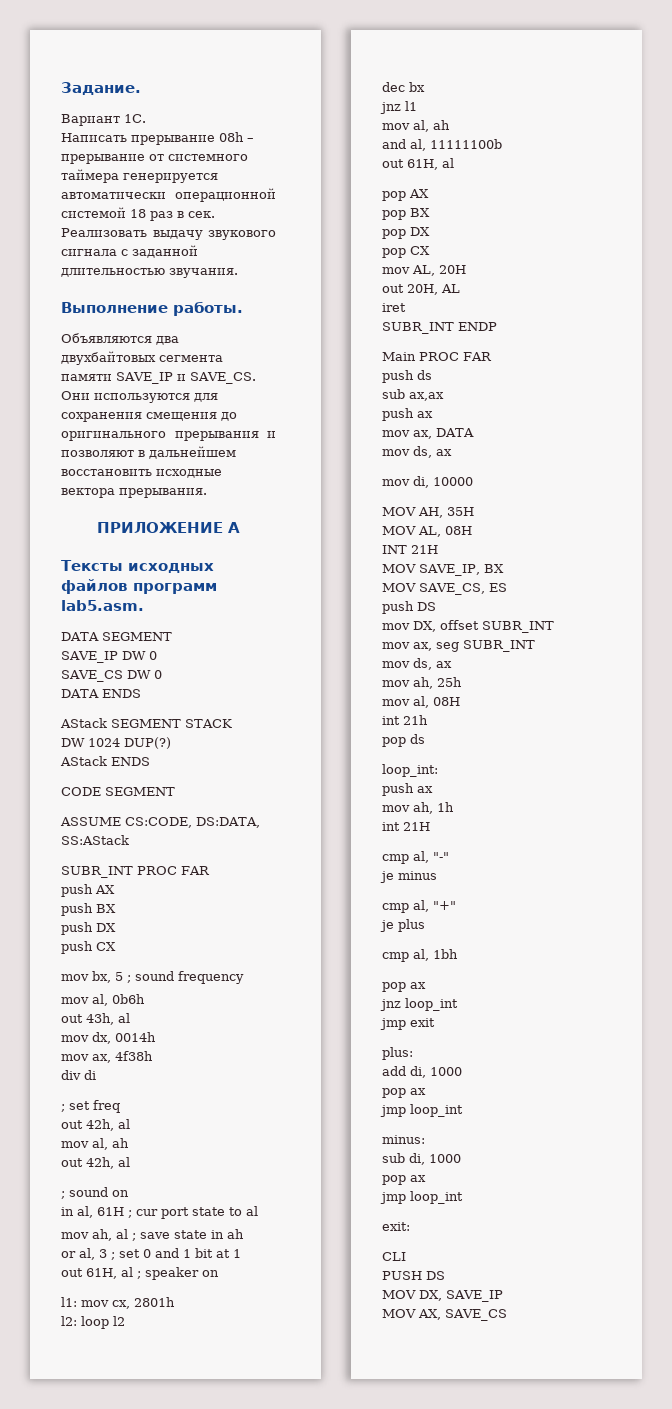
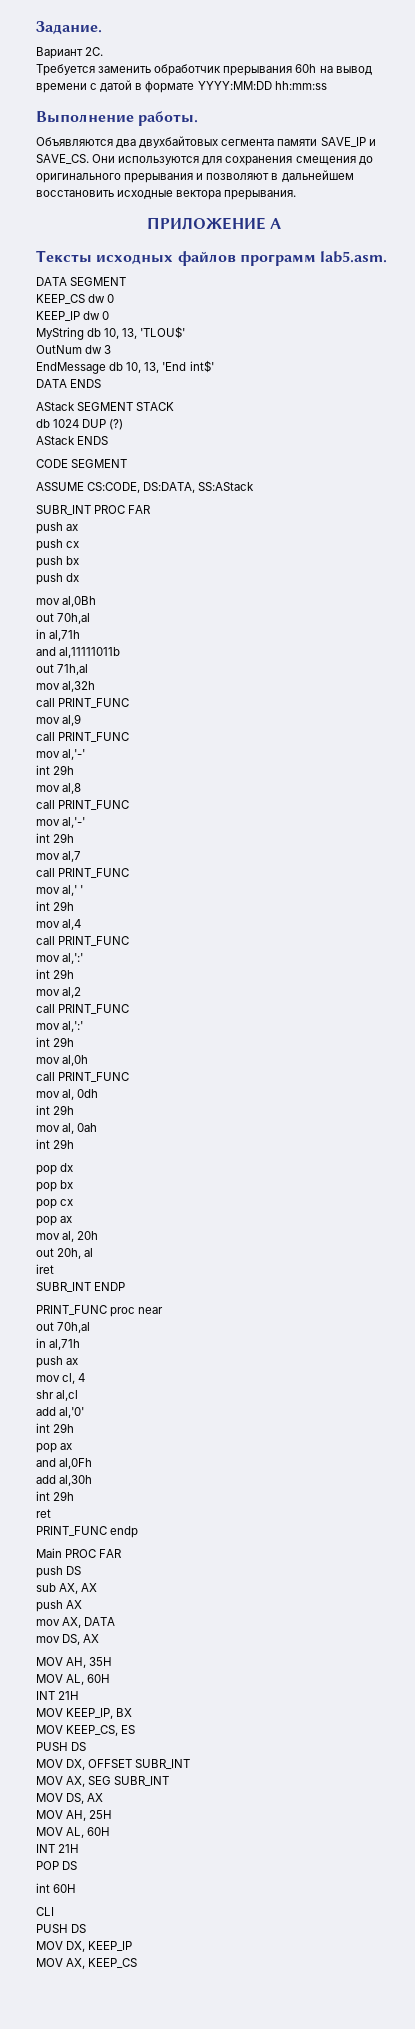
- Вариант 1С.
- Написать прерывание 08h – прерывание от системного таймера генерируется автоматически операционной системой 18 раз в сек. Реализовать выдачу звукового сигнала с заданной длительностью звучания.
+ Вариант 2C.
+ Требуется заменить обработчик прерывания 60h на вывод времени с датой в формате YYYY:MM:DD hh:mm:ss
- SAVE_IP DW 0
- SAVE_CS DW 0
+ KEEP_CS dw 0
+ KEEP_IP dw 0
+ MyString db 10, 13, 'TLOU$'
+ OutNum dw 3
+ EndMessage db 10, 13, 'End int$'
- DW 1024 DUP(?)
+ db 1024 DUP (?)
  SUBR_INT PROC FAR
- push AX
- push BX
- push DX
- push CX
- mov bx, 5 ; sound frequency
- mov al, 0b6h
- out 43h, al
- mov dx, 0014h
- mov ax, 4f38h
- div di
- ; set freq
- out 42h, al
- mov al, ah
- out 42h, al
- ; sound on
- in al, 61H ; cur port state to al
- mov ah, al ; save state in ah
- or al, 3 ; set 0 and 1 bit at 1
- out 61H, al ; speaker on
- l1: mov cx, 2801h
- l2: loop l2
- dec bx
- jnz l1
- mov al, ah
- and al, 11111100b
- out 61H, al
- pop AX
- pop BX
- pop DX
- pop CX
- mov AL, 20H
- out 20H, AL
+ push ax
+ push cx
+ push bx
+ push dx
+ mov al,0Bh
+ out 70h,al
+ in al,71h
+ and al,11111011b
+ out 71h,al
+ mov al,32h
+ call PRINT_FUNC
+ mov al,9
+ call PRINT_FUNC
+ mov al,'-'
+ int 29h
+ mov al,8
+ call PRINT_FUNC
+ mov al,'-'
+ int 29h
+ mov al,7
+ call PRINT_FUNC
+ mov al,' '
+ int 29h
+ mov al,4
+ call PRINT_FUNC
+ mov al,':'
+ int 29h
+ mov al,2
+ call PRINT_FUNC
+ mov al,':'
+ int 29h
+ mov al,0h
+ call PRINT_FUNC
+ mov al, 0dh
+ int 29h
+ mov al, 0ah
+ int 29h
+ pop dx
+ pop bx
+ pop cx
+ pop ax
+ mov al, 20h
+ out 20h, al
  iret
  SUBR_INT ENDP
+ PRINT_FUNC proc near
+ out 70h,al
+ in al,71h
+ push ax
+ mov cl, 4
+ shr al,cl
+ add al,'0'
+ int 29h
+ pop ax
+ and al,0Fh
+ add al,30h
+ int 29h
+ ret
+ PRINT_FUNC endp
- push ds
- sub ax,ax
- push ax
- mov ax, DATA
- mov ds, ax
- mov di, 10000
+ push DS
+ sub AX, AX
+ push AX
+ mov AX, DATA
+ mov DS, AX
  MOV AH, 35H
- MOV AL, 08H
+ MOV AL, 60H
- MOV SAVE_IP, BX
+ MOV KEEP_IP, BX
- MOV SAVE_CS, ES
- push DS
- mov DX, offset SUBR_INT
- mov ax, seg SUBR_INT
- mov ds, ax
- mov ah, 25h
- mov al, 08H
- int 21h
- pop ds
- loop_int:
- push ax
- mov ah, 1h
- int 21H
- cmp al, "-"
- je minus
- cmp al, "+"
- je plus
- cmp al, 1bh
- pop ax
- jnz loop_int
- jmp exit
- plus:
- add di, 1000
- pop ax
- jmp loop_int
- minus:
- sub di, 1000
- pop ax
- jmp loop_int
- exit:
+ MOV KEEP_CS, ES
+ PUSH DS
+ MOV DX, OFFSET SUBR_INT
+ MOV AX, SEG SUBR_INT
+ MOV DS, AX
+ MOV AH, 25H
+ MOV AL, 60H
+ INT 21H
+ POP DS
+ int 60H
- MOV DX, SAVE_IP
- MOV AX, SAVE_CS
+ MOV DX, KEEP_IP
+ MOV AX, KEEP_CS

